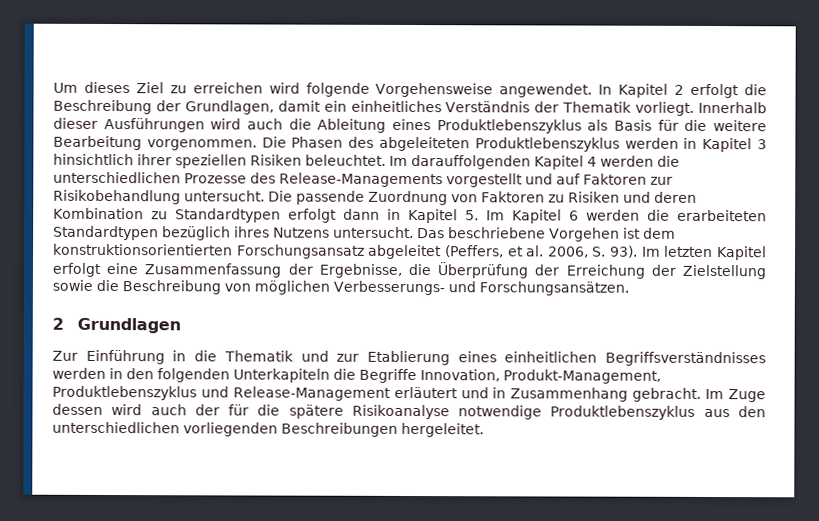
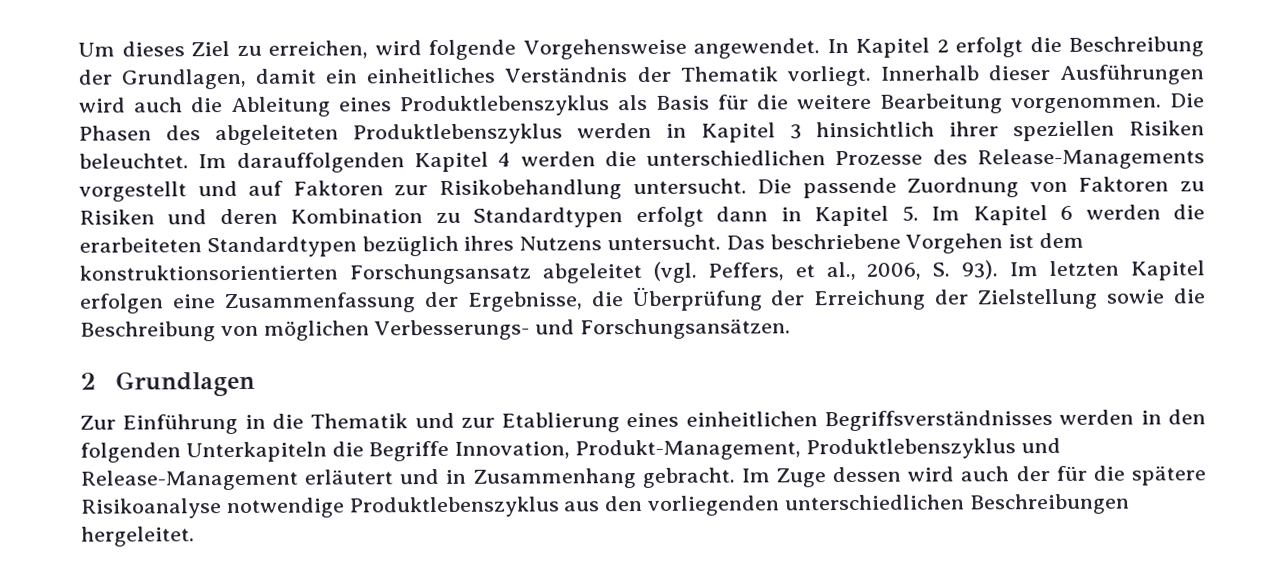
- Um dieses Ziel zu erreichen wird folgende Vorgehensweise angewendet.
+ Um dieses Ziel zu erreichen, wird folgende Vorgehensweise angewendet.
- Das beschriebene Vorgehen ist dem konstruktionsorientierten Forschungsansatz abgeleitet (Peffers, et al. 2006, S. 93).
+ Das beschriebene Vorgehen ist dem konstruktionsorientierten Forschungsansatz abgeleitet (vgl. Peffers, et al., 2006, S. 93).
- Im letzten Kapitel erfolgt eine Zusammenfassung der Ergebnisse, die Überprüfung der Erreichung der Zielstellung sowie die Beschreibung von möglichen Verbesserungs- und Forschungsansätzen.
+ Im letzten Kapitel erfolgen eine Zusammenfassung der Ergebnisse, die Überprüfung der Erreichung der Zielstellung sowie die Beschreibung von möglichen Verbesserungs- und Forschungsansätzen.
- Im Zuge dessen wird auch der für die spätere Risikoanalyse notwendige Produktlebenszyklus aus den unterschiedlichen vorliegenden Beschreibungen hergeleitet.
+ Im Zuge dessen wird auch der für die spätere Risikoanalyse notwendige Produktlebenszyklus aus den vorliegenden unterschiedlichen Beschreibungen hergeleitet.

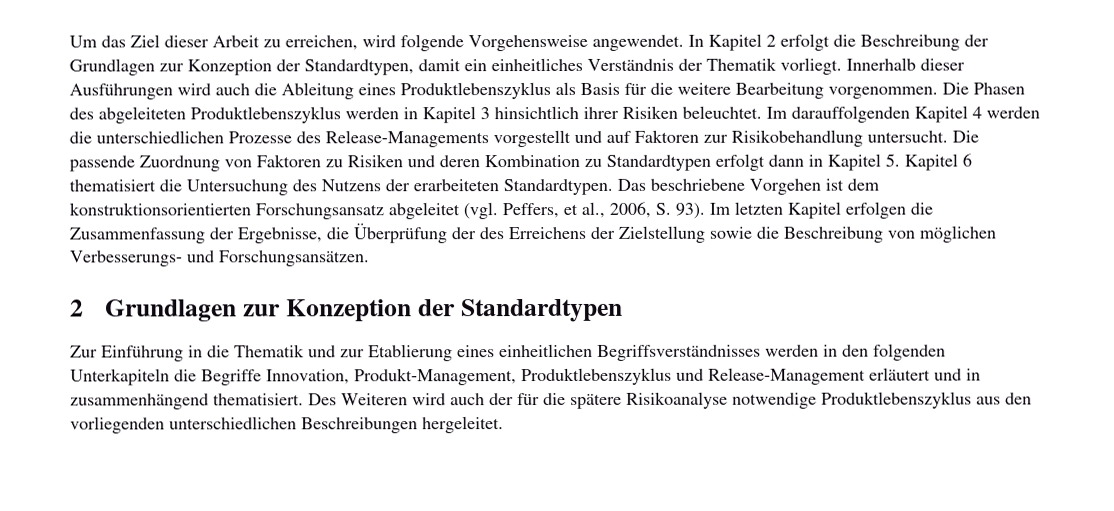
- Um dieses Ziel zu erreichen, wird folgende Vorgehensweise angewendet.
+ Um das Ziel dieser Arbeit zu erreichen, wird folgende Vorgehensweise angewendet.
- In Kapitel 2 erfolgt die Beschreibung der Grundlagen, damit ein einheitliches Verständnis der Thematik vorliegt.
+ In Kapitel 2 erfolgt die Beschreibung der Grundlagen zur Konzeption der Standardtypen, damit ein einheitliches Verständnis der Thematik vorliegt.
- Die Phasen des abgeleiteten Produktlebenszyklus werden in Kapitel 3 hinsichtlich ihrer speziellen Risiken beleuchtet.
+ Die Phasen des abgeleiteten Produktlebenszyklus werden in Kapitel 3 hinsichtlich ihrer Risiken beleuchtet.
- Die passende Zuordnung von Faktoren zu Risiken und deren Kombination zu Standardtypen erfolgt dann in Kapitel 5. Im Kapitel 6 werden die erarbeiteten Standardtypen bezüglich ihres Nutzens untersucht.
+ Die passende Zuordnung von Faktoren zu Risiken und deren Kombination zu Standardtypen erfolgt dann in Kapitel 5. Kapitel 6 thematisiert die Untersuchung des Nutzens der erarbeiteten Standardtypen.
- Im letzten Kapitel erfolgen eine Zusammenfassung der Ergebnisse, die Überprüfung der Erreichung der Zielstellung sowie die Beschreibung von möglichen Verbesserungs- und Forschungsansätzen.
+ Im letzten Kapitel erfolgen die Zusammenfassung der Ergebnisse, die Überprüfung der des Erreichens der Zielstellung sowie die Beschreibung von möglichen Verbesserungs- und Forschungsansätzen.
- 2 Grundlagen
+ 2 Grundlagen zur Konzeption der Standardtypen
- Zur Einführung in die Thematik und zur Etablierung eines einheitlichen Begriffsverständnisses werden in den folgenden Unterkapiteln die Begriffe Innovation, Produkt-Management, Produktlebenszyklus und Release-Management erläutert und in Zusammenhang gebracht. Im Zuge dessen wird auch der für die spätere Risikoanalyse notwendige Produktlebenszyklus aus den vorliegenden unterschiedlichen Beschreibungen hergeleitet.
+ Zur Einführung in die Thematik und zur Etablierung eines einheitlichen Begriffsverständnisses werden in den folgenden Unterkapiteln die Begriffe Innovation, Produkt-Management, Produktlebenszyklus und Release-Management erläutert und in zusammenhängend thematisiert. Des Weiteren wird auch der für die spätere Risikoanalyse notwendige Produktlebenszyklus aus den vorliegenden unterschiedlichen Beschreibungen hergeleitet.

